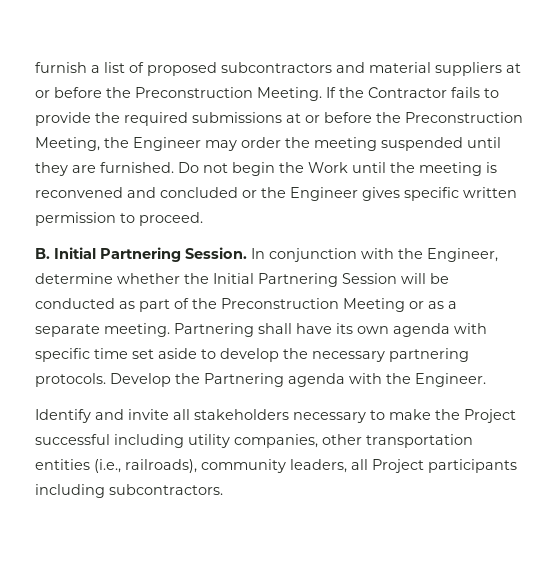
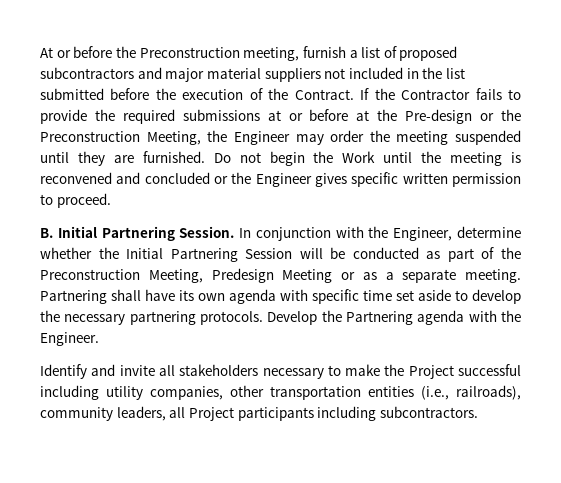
- furnish a list of proposed subcontractors and material suppliers at or before the Preconstruction Meeting.
+ At or before the Preconstruction meeting, furnish a list of proposed subcontractors and major material suppliers not included in the list submitted before the execution of the Contract.
- If the Contractor fails to provide the required submissions at or before the Preconstruction Meeting, the Engineer may order the meeting suspended until they are furnished.
+ If the Contractor fails to provide the required submissions at or before at the Pre-design or the Preconstruction Meeting, the Engineer may order the meeting suspended until they are furnished.
- In conjunction with the Engineer, determine whether the Initial Partnering Session will be conducted as part of the Preconstruction Meeting or as a separate meeting.
+ In conjunction with the Engineer, determine whether the Initial Partnering Session will be conducted as part of the Preconstruction Meeting, Predesign Meeting or as a separate meeting.

